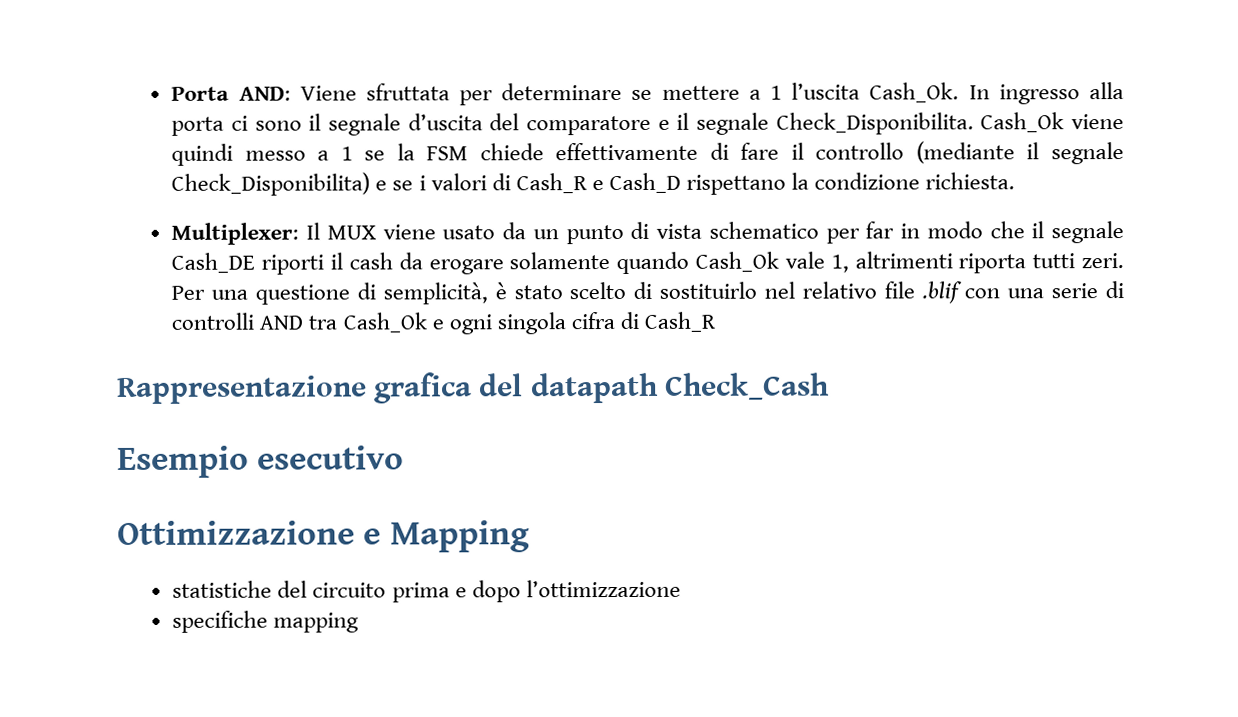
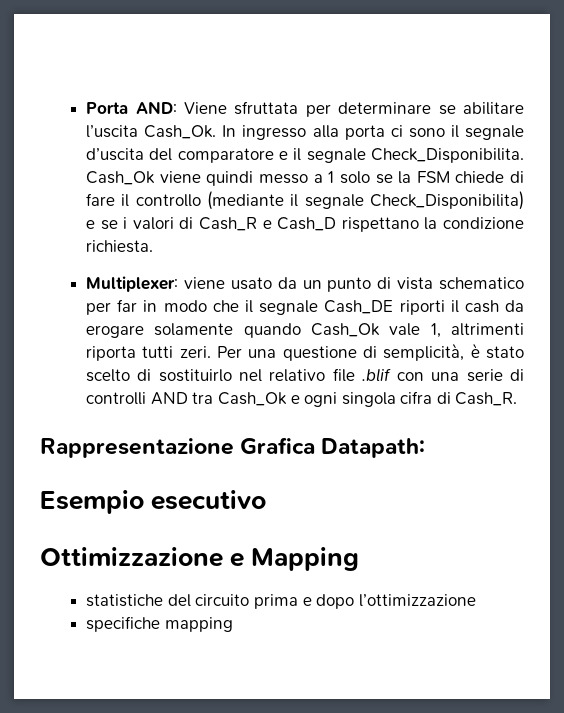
- Porta AND: Viene sfruttata per determinare se mettere a 1 l’uscita Cash_Ok.
+ Porta AND: Viene sfruttata per determinare se abilitare l’uscita Cash_Ok.
- Cash_Ok viene quindi messo a 1 se la FSM chiede effettivamente di fare il controllo (mediante il segnale Check_Disponibilita) e se i valori di Cash_R e Cash_D rispettano la condizione richiesta.
+ Cash_Ok viene quindi messo a 1 solo se la FSM chiede di fare il controllo (mediante il segnale Check_Disponibilita) e se i valori di Cash_R e Cash_D rispettano la condizione richiesta.
- Multiplexer: Il MUX viene usato da un punto di vista schematico per far in modo che il segnale Cash_DE riporti il cash da erogare solamente quando Cash_Ok vale 1, altrimenti riporta tutti zeri.
+ Multiplexer: viene usato da un punto di vista schematico per far in modo che il segnale Cash_DE riporti il cash da erogare solamente quando Cash_Ok vale 1, altrimenti riporta tutti zeri.
- Per una questione di semplicità, è stato scelto di sostituirlo nel relativo file .blif con una serie di controlli AND tra Cash_Ok e ogni singola cifra di Cash_R
+ Per una questione di semplicità, è stato scelto di sostituirlo nel relativo file .blif con una serie di controlli AND tra Cash_Ok e ogni singola cifra di Cash_R.
- Rappresentazione grafica del datapath Check_Cash
+ Rappresentazione Grafica Datapath:

